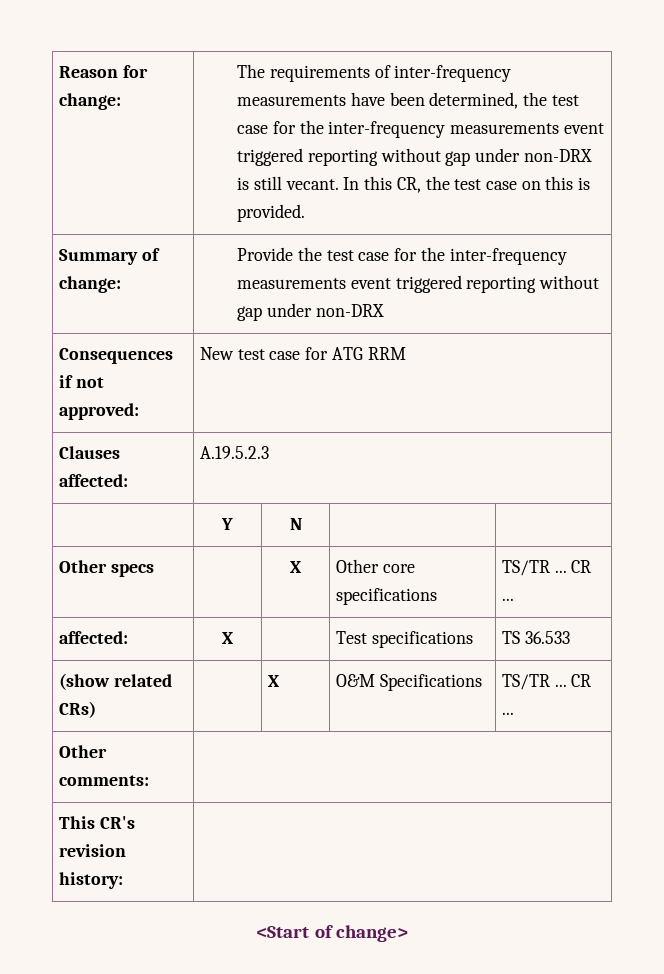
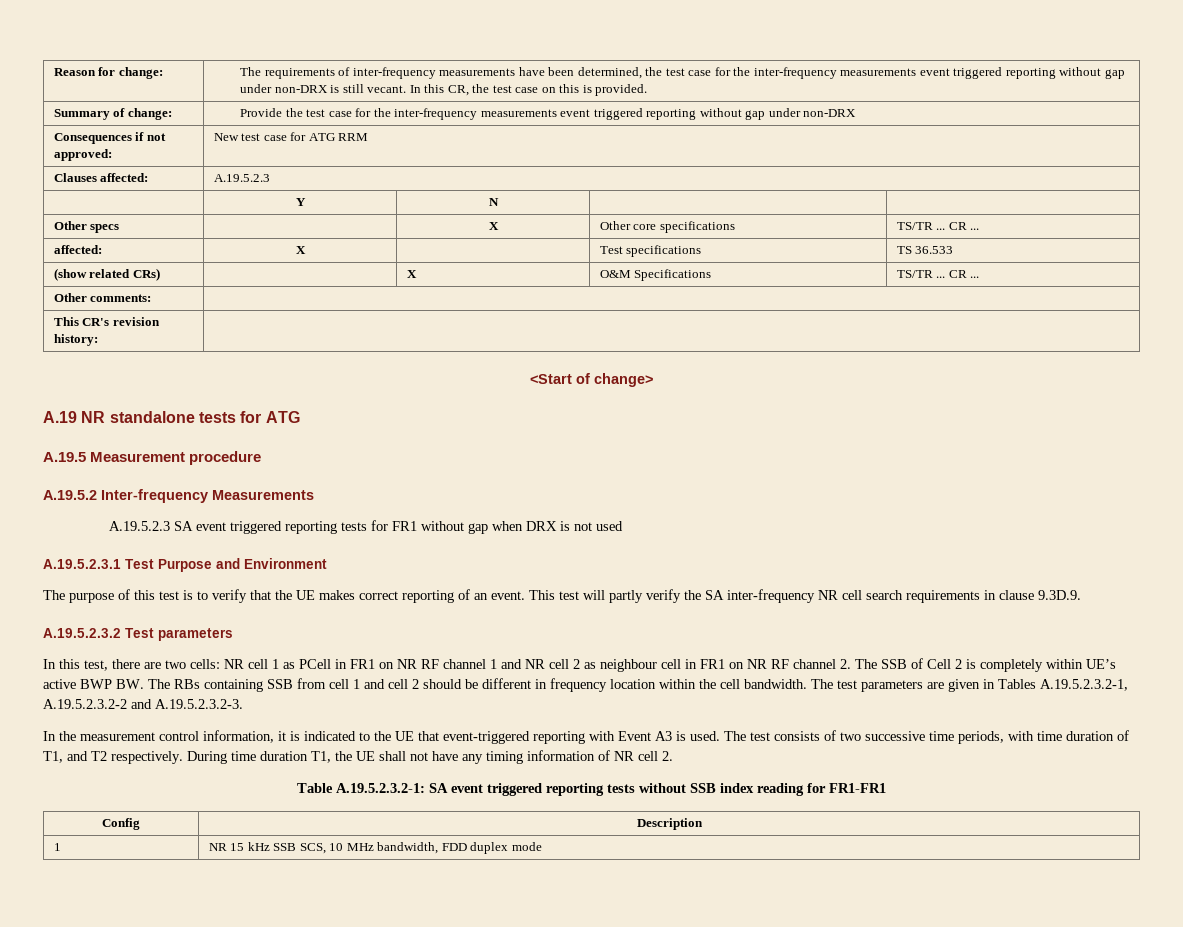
+ A.19 NR standalone tests for ATG
+ A.19.5 Measurement procedure
+ A.19.5.2 Inter-frequency Measurements
+ A.19.5.2.3 SA event triggered reporting tests for FR1 without gap when DRX is not used
+ A.19.5.2.3.1 Test Purpose and Environment
+ The purpose of this test is to verify that the UE makes correct reporting of an event. This test will partly verify the SA inter-frequency NR cell search requirements in clause 9.3D.9.
+ A.19.5.2.3.2 Test parameters
+ In this test, there are two cells: NR cell 1 as PCell in FR1 on NR RF channel 1 and NR cell 2 as neighbour cell in FR1 on NR RF channel 2. The SSB of Cell 2 is completely within UE’s active BWP BW. The RBs containing SSB from cell 1 and cell 2 should be different in frequency location within the cell bandwidth. The test parameters are given in Tables A.19.5.2.3.2-1, A.19.5.2.3.2-2 and A.19.5.2.3.2-3.
+ In the measurement control information, it is indicated to the UE that event-triggered reporting with Event A3 is used. The test consists of two successive time periods, with time duration of T1, and T2 respectively. During time duration T1, the UE shall not have any timing information of NR cell 2.
+ Table A.19.5.2.3.2-1: SA event triggered reporting tests without SSB index reading for FR1-FR1
+ Config | Description
+ 1 | NR 15 kHz SSB SCS, 10 MHz bandwidth, FDD duplex mode

